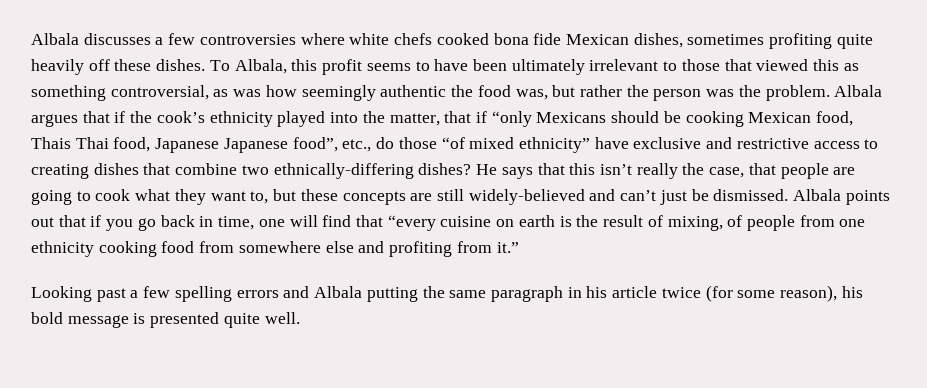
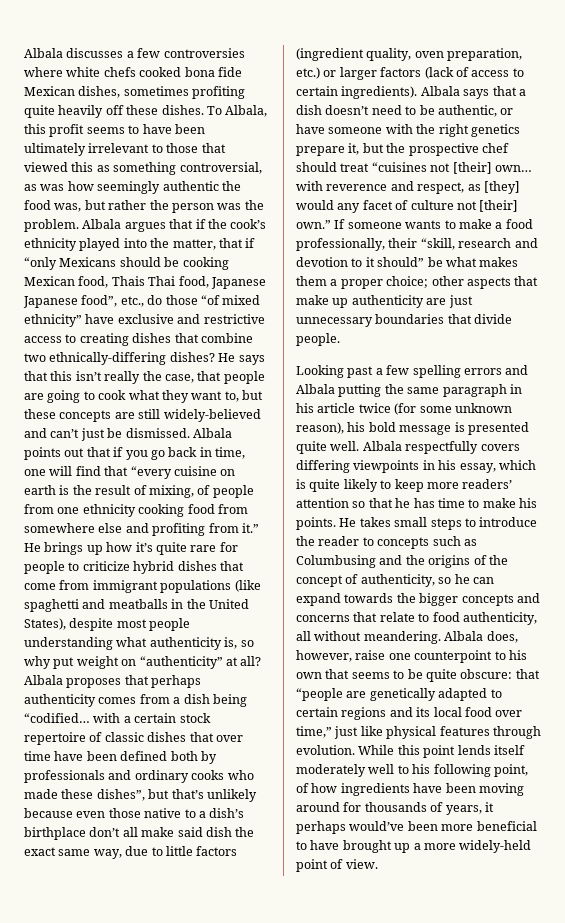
+ He brings up how it’s quite rare for people to criticize hybrid dishes that come from immigrant populations (like spaghetti and meatballs in the United States), despite most people understanding what authenticity is, so why put weight on “authenticity” at all? Albala proposes that perhaps authenticity comes from a dish being “codified… with a certain stock repertoire of classic dishes that over time have been defined both by professionals and ordinary cooks who made these dishes”, but that’s unlikely because even those native to a dish’s birthplace don’t all make said dish the exact same way, due to little factors (ingredient quality, oven preparation, etc.) or larger factors (lack of access to certain ingredients). Albala says that a dish doesn’t need to be authentic, or have someone with the right genetics prepare it, but the prospective chef should treat “cuisines not [their] own… with reverence and respect, as [they] would any facet of culture not [their] own.” If someone wants to make a food professionally, their “skill, research and devotion to it should” be what makes them a proper choice; other aspects that make up authenticity are just unnecessary boundaries that divide people.
- Looking past a few spelling errors and Albala putting the same paragraph in his article twice (for some reason), his bold message is presented quite well.
+ Looking past a few spelling errors and Albala putting the same paragraph in his article twice (for some unknown reason), his bold message is presented quite well.
+ Albala respectfully covers differing viewpoints in his essay, which is quite likely to keep more readers’ attention so that he has time to make his points. He takes small steps to introduce the reader to concepts such as Columbusing and the origins of the concept of authenticity, so he can expand towards the bigger concepts and concerns that relate to food authenticity, all without meandering. Albala does, however, raise one counterpoint to his own that seems to be quite obscure: that “people are genetically adapted to certain regions and its local food over time,” just like physical features through evolution. While this point lends itself moderately well to his following point, of how ingredients have been moving around for thousands of years, it perhaps would’ve been more beneficial to have brought up a more widely-held point of view.

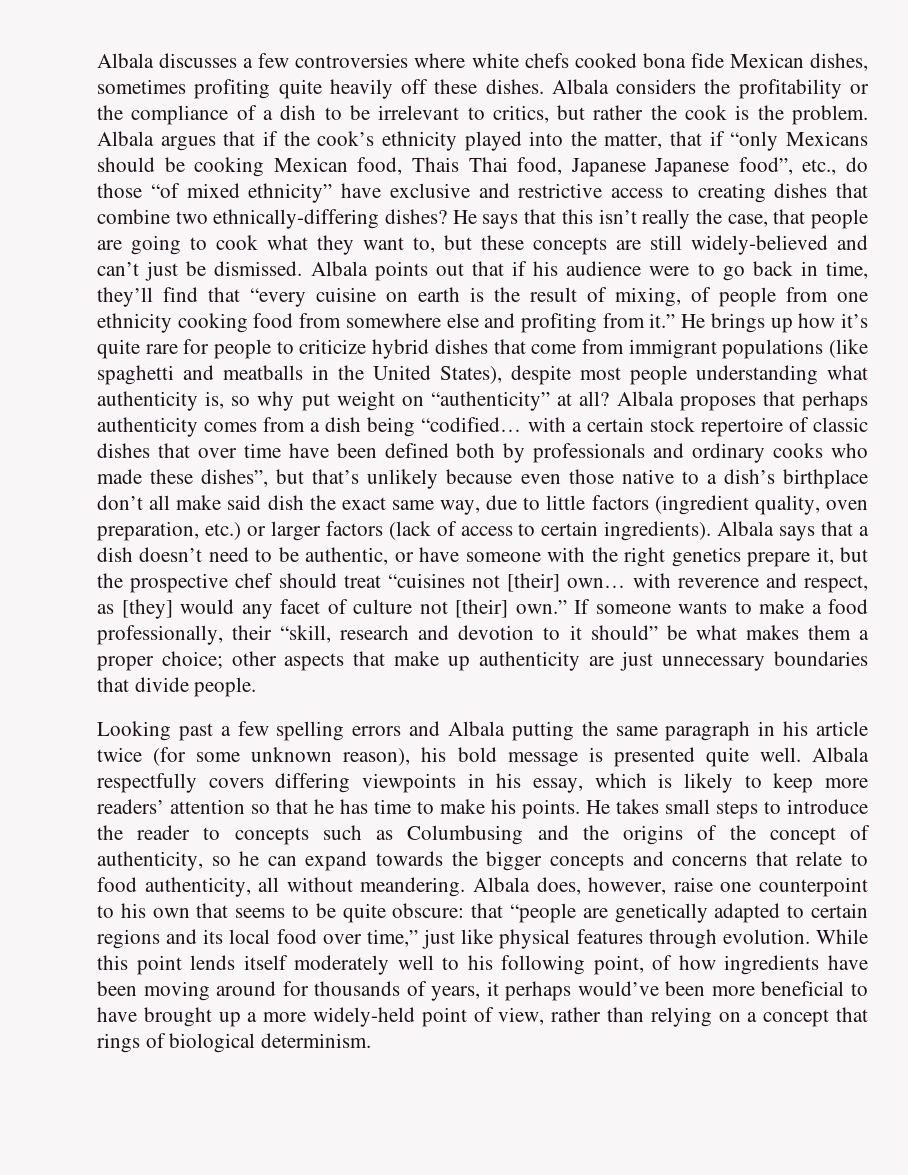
- To Albala, this profit seems to have been ultimately irrelevant to those that viewed this as something controversial, as was how seemingly authentic the food was, but rather the person was the problem.
+ Albala considers the profitability or the compliance of a dish to be irrelevant to critics, but rather the cook is the problem.
- Albala points out that if you go back in time, one will find that “every cuisine on earth is the result of mixing, of people from one ethnicity cooking food from somewhere else and profiting from it.”
+ Albala points out that if his audience were to go back in time, they’ll find that “every cuisine on earth is the result of mixing, of people from one ethnicity cooking food from somewhere else and profiting from it.”
- Albala respectfully covers differing viewpoints in his essay, which is quite likely to keep more readers’ attention so that he has time to make his points.
+ Albala respectfully covers differing viewpoints in his essay, which is likely to keep more readers’ attention so that he has time to make his points.
- While this point lends itself moderately well to his following point, of how ingredients have been moving around for thousands of years, it perhaps would’ve been more beneficial to have brought up a more widely-held point of view.
+ While this point lends itself moderately well to his following point, of how ingredients have been moving around for thousands of years, it perhaps would’ve been more beneficial to have brought up a more widely-held point of view, rather than relying on a concept that rings of biological determinism.

